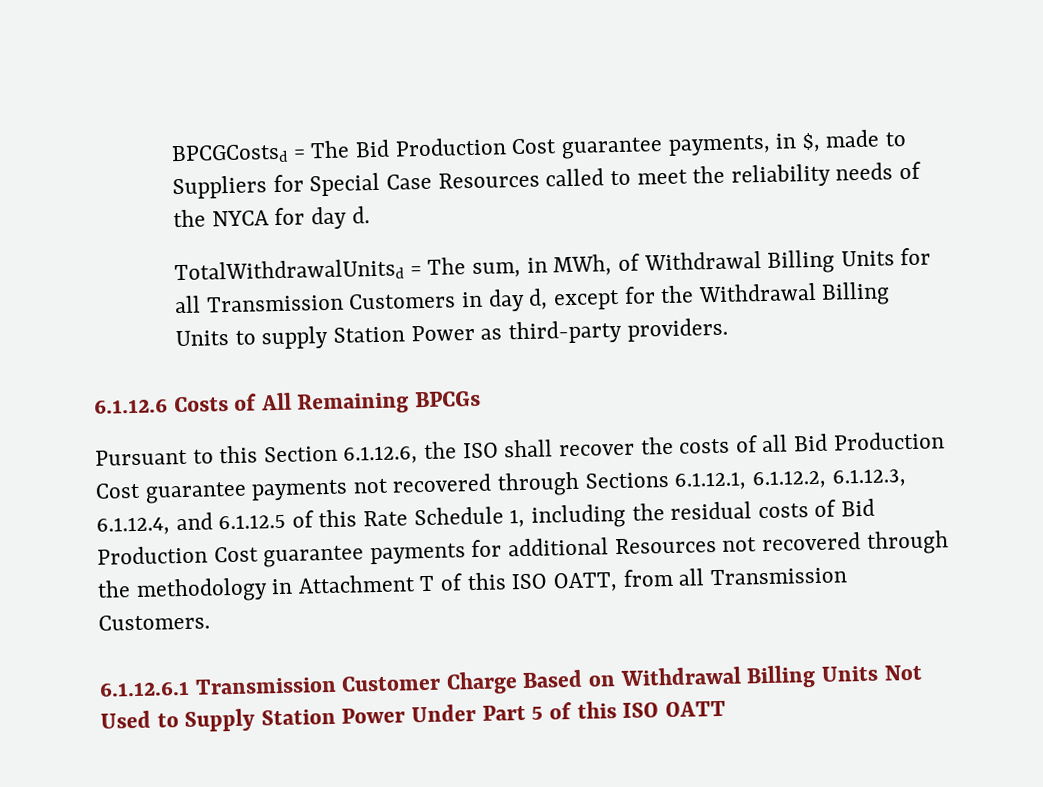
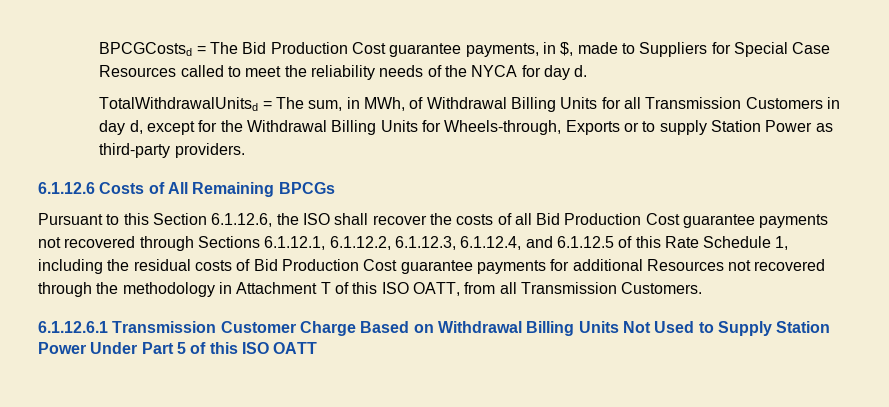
- TotalWithdrawalUnitsd = The sum, in MWh, of Withdrawal Billing Units for all Transmission Customers in day d, except for the Withdrawal Billing Units to supply Station Power as third-party providers.
+ TotalWithdrawalUnitsd = The sum, in MWh, of Withdrawal Billing Units for all Transmission Customers in day d, except for the Withdrawal Billing Units for Wheels-through, Exports or to supply Station Power as third-party providers.

